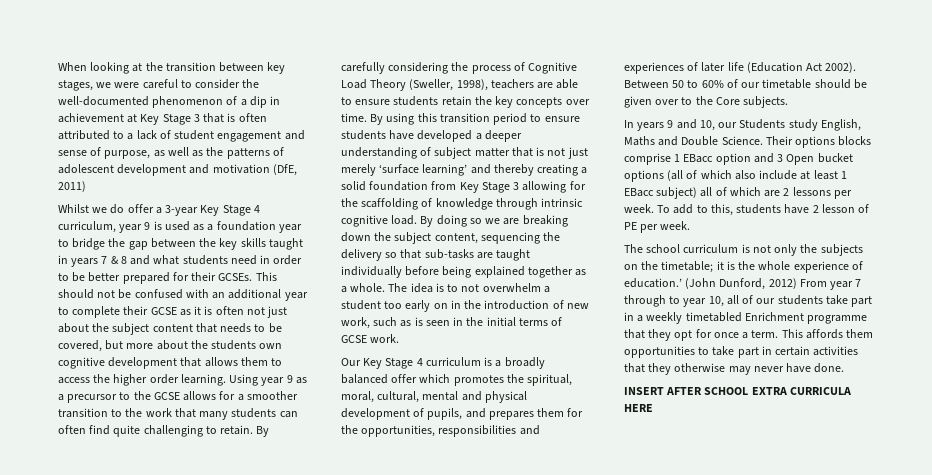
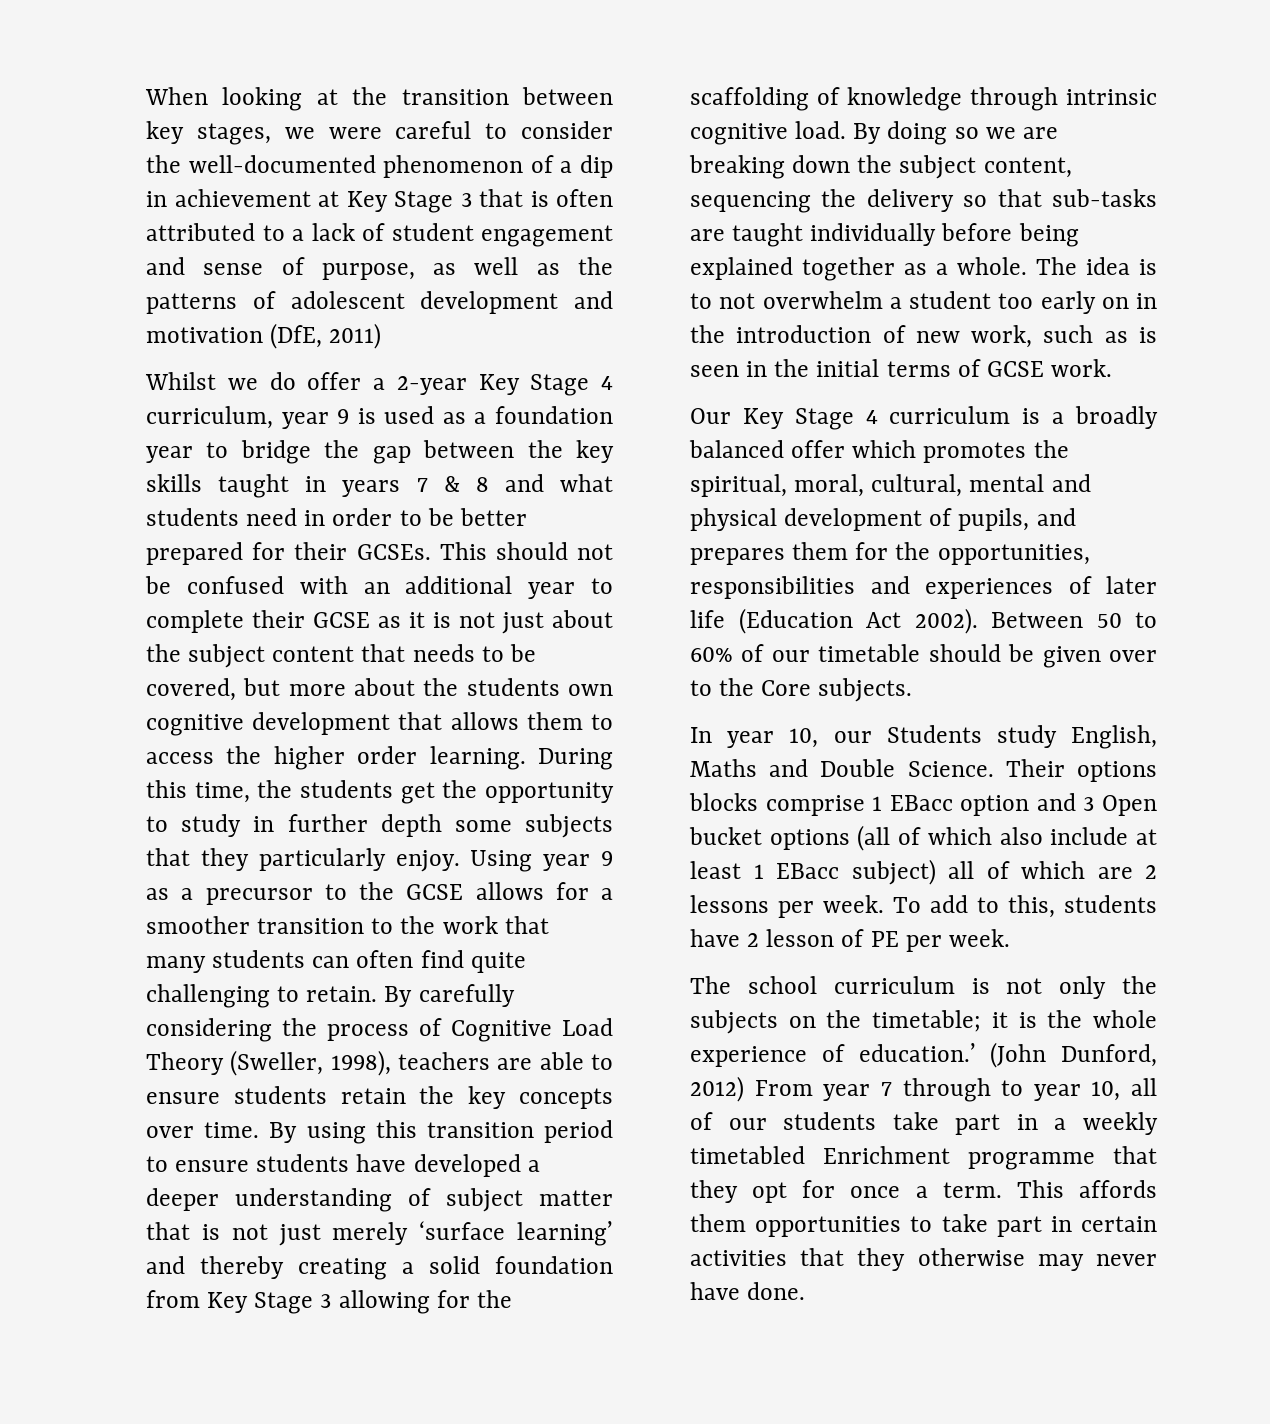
- Whilst we do offer a 3-year Key Stage 4 curriculum, year 9 is used as a foundation year to bridge the gap between the key skills taught in years 7 & 8 and what students need in order to be better prepared for their GCSEs.
+ Whilst we do offer a 2-year Key Stage 4 curriculum, year 9 is used as a foundation year to bridge the gap between the key skills taught in years 7 & 8 and what students need in order to be better prepared for their GCSEs.
- This should not be confused with an additional year to complete their GCSE as it is often not just about the subject content that needs to be covered, but more about the students own cognitive development that allows them to access the higher order learning.
+ This should not be confused with an additional year to complete their GCSE as it is not just about the subject content that needs to be covered, but more about the students own cognitive development that allows them to access the higher order learning.
+ During this time, the students get the opportunity to study in further depth some subjects that they particularly enjoy.
- In years 9 and 10, our Students study English, Maths and Double Science.
+ In year 10, our Students study English, Maths and Double Science.
- INSERT AFTER SCHOOL EXTRA CURRICULA HERE

